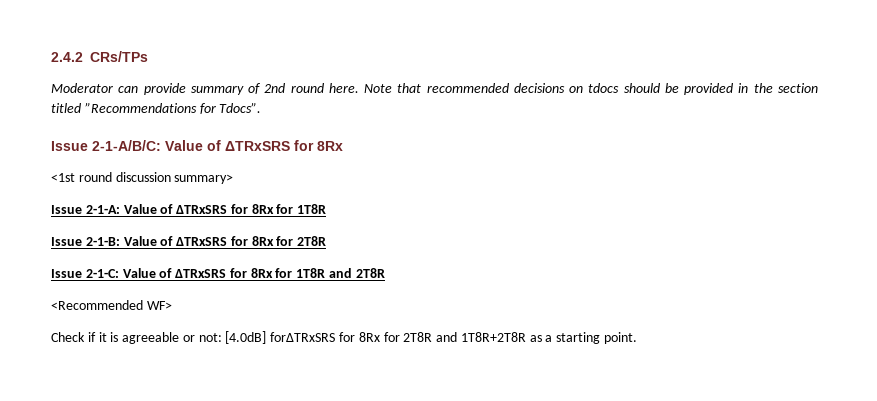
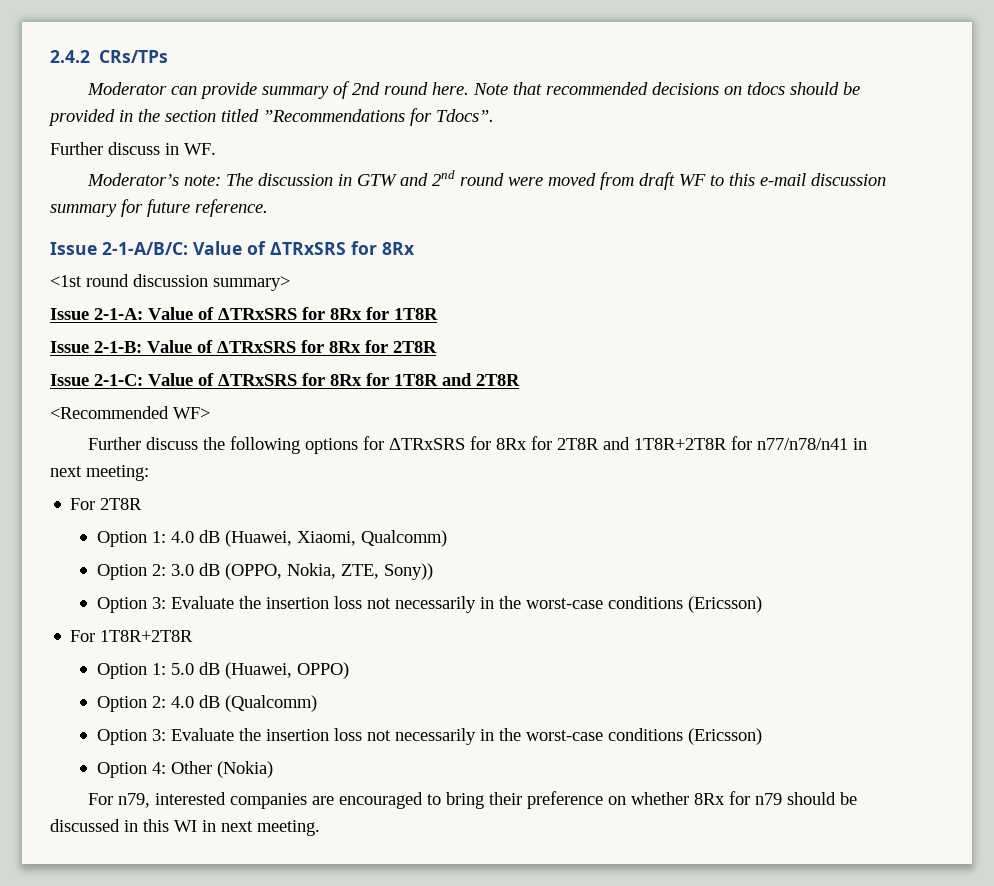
+ Further discuss in WF.
+ Moderator’s note: The discussion in GTW and 2nd round were moved from draft WF to this e-mail discussion summary for future reference.
- Check if it is agreeable or not: [4.0dB] forΔTRxSRS for 8Rx for 2T8R and 1T8R+2T8R as a starting point.
+ Further discuss the following options for ΔTRxSRS for 8Rx for 2T8R and 1T8R+2T8R for n77/n78/n41 in next meeting:
+ For 2T8R
+ Option 1: 4.0 dB (Huawei, Xiaomi, Qualcomm)
+ Option 2: 3.0 dB (OPPO, Nokia, ZTE, Sony))
+ Option 3: Evaluate the insertion loss not necessarily in the worst-case conditions (Ericsson)
+ For 1T8R+2T8R
+ Option 1: 5.0 dB (Huawei, OPPO)
+ Option 2: 4.0 dB (Qualcomm)
+ Option 3: Evaluate the insertion loss not necessarily in the worst-case conditions (Ericsson)
+ Option 4: Other (Nokia)
+ For n79, interested companies are encouraged to bring their preference on whether 8Rx for n79 should be discussed in this WI in next meeting.

